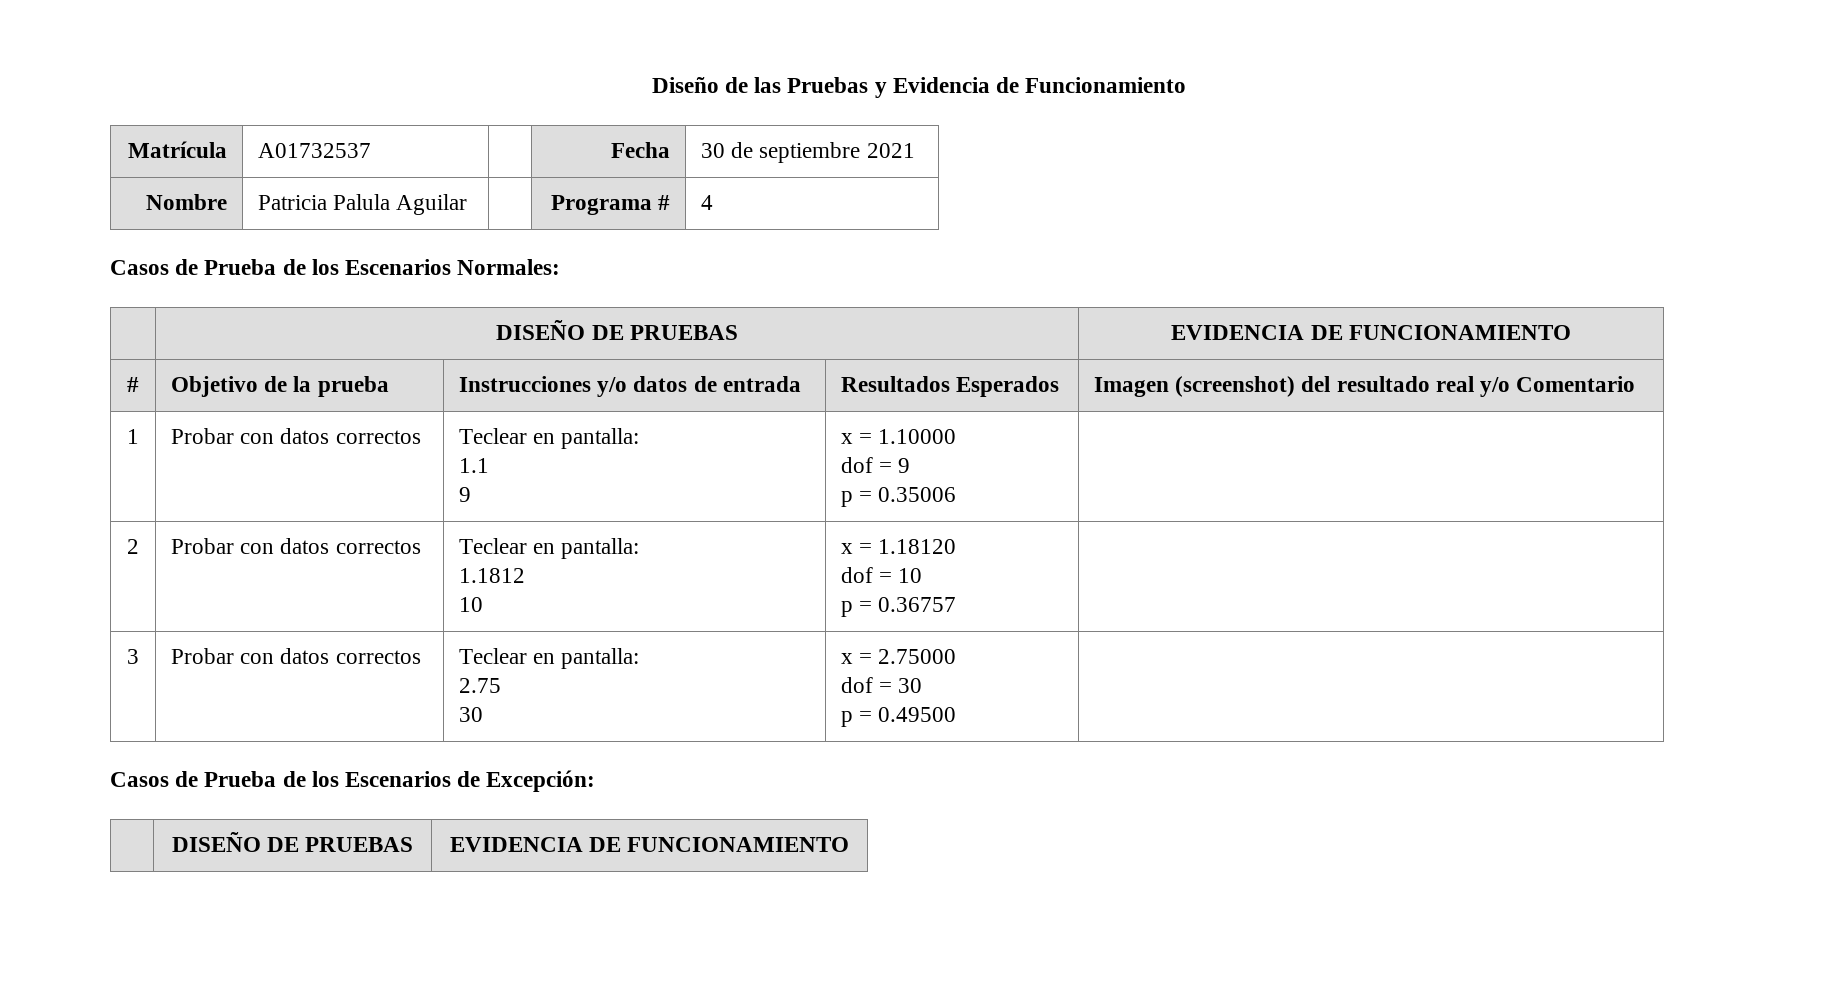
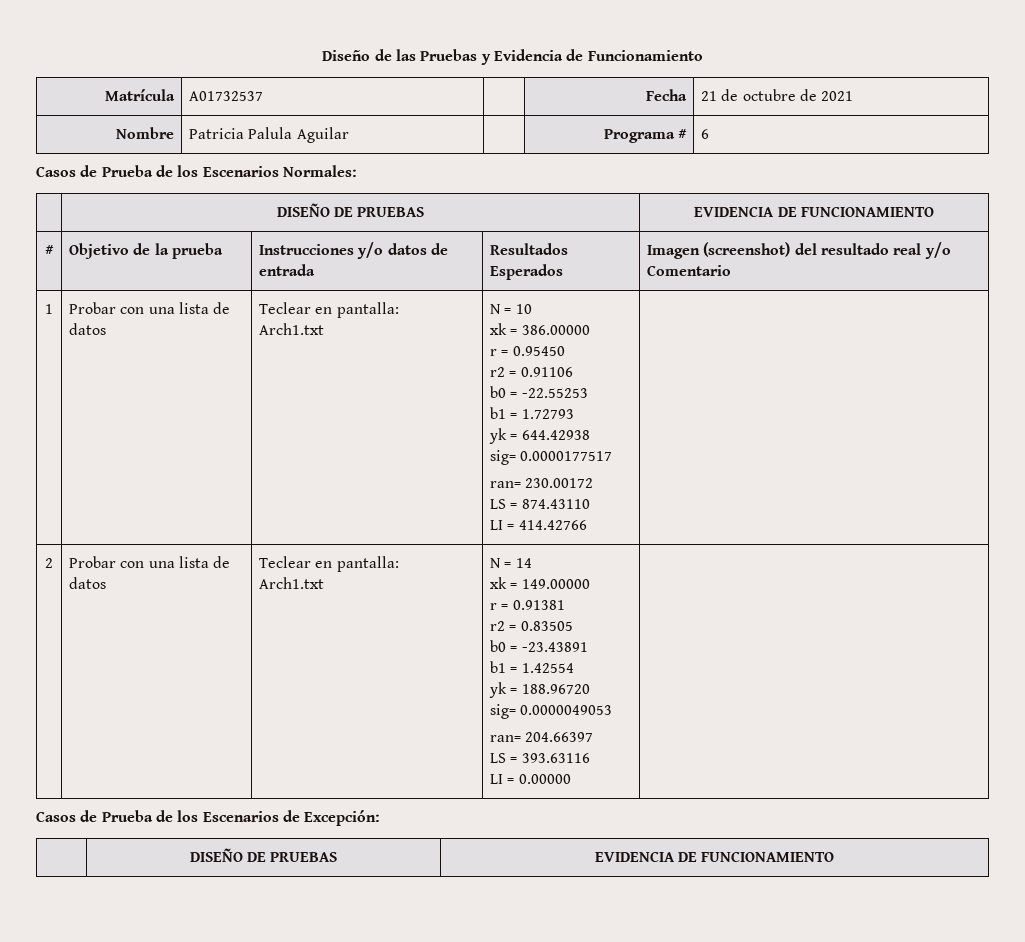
- Matrícula | A01732537 | | Fecha | 30 de septiembre 2021
+ Matrícula | A01732537 | | Fecha | 21 de octubre de 2021
- Nombre | Patricia Palula Aguilar | | Programa # | 4
+ Nombre | Patricia Palula Aguilar | | Programa # | 6
- 1 | Probar con datos correctos | Teclear en pantalla:
- 1.1
- 9 | x = 1.10000
- dof = 9
- p = 0.35006
+ 1 | Probar con una lista de datos | Teclear en pantalla:
+ Arch1.txt | N = 10
+ xk = 386.00000
+ r = 0.95450
+ r2 = 0.91106
+ b0 = -22.55253
+ b1 = 1.72793
+ yk = 644.42938
+ sig= 0.0000177517
+ ran= 230.00172
+ LS = 874.43110
+ LI = 414.42766
- 2 | Probar con datos correctos | Teclear en pantalla:
- 1.1812
- 10 | x = 1.18120
- dof = 10
- p = 0.36757 |
- 3 | Probar con datos correctos | Teclear en pantalla:
- 2.75
- 30 | x = 2.75000
- dof = 30
- p = 0.49500 |
+ 2 | Probar con una lista de datos | Teclear en pantalla:
+ Arch1.txt | N = 14
+ xk = 149.00000
+ r = 0.91381
+ r2 = 0.83505
+ b0 = -23.43891
+ b1 = 1.42554
+ yk = 188.96720
+ sig= 0.0000049053
+ ran= 204.66397
+ LS = 393.63116
+ LI = 0.00000

